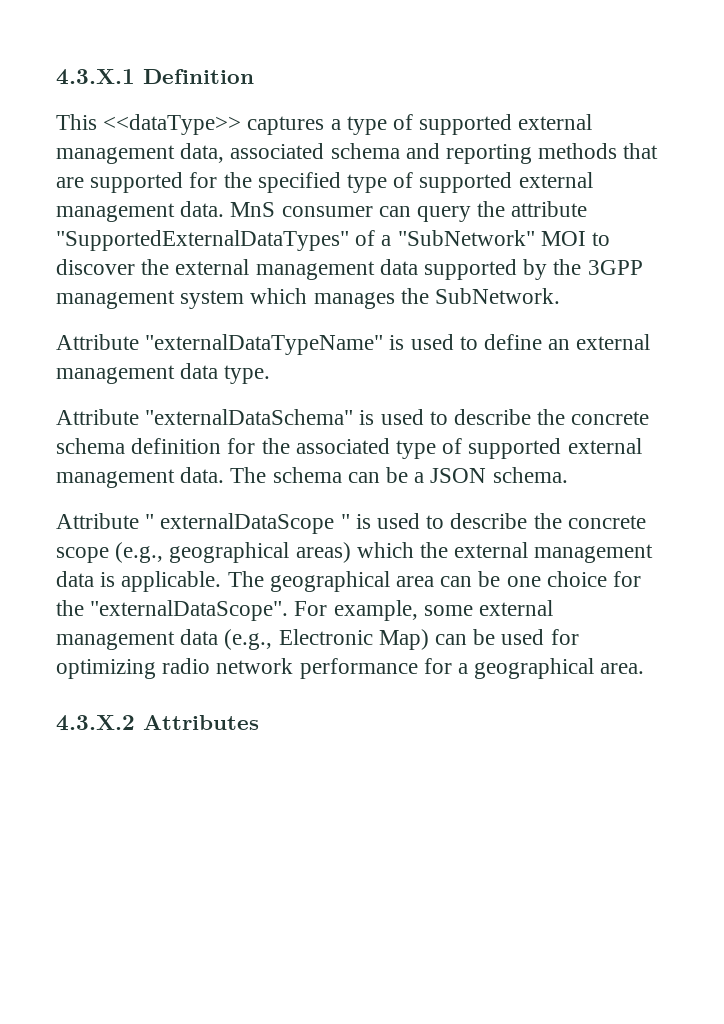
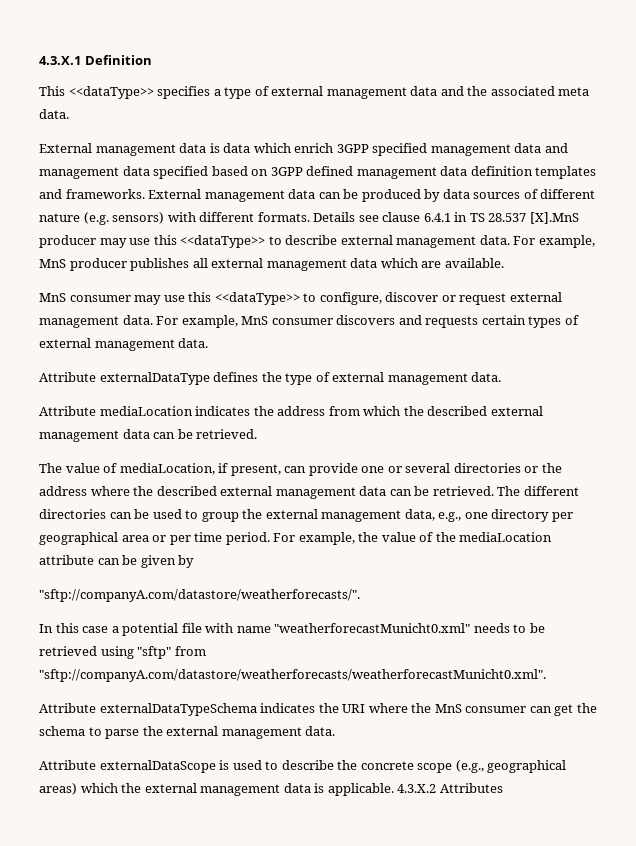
- This <<dataType>> captures a type of supported external management data, associated schema and reporting methods that are supported for the specified type of supported external management data. MnS consumer can query the attribute "SupportedExternalDataTypes" of a "SubNetwork" MOI to discover the external management data supported by the 3GPP management system which manages the SubNetwork.
- Attribute "externalDataTypeName" is used to define an external management data type.
- Attribute "externalDataSchema" is used to describe the concrete schema definition for the associated type of supported external management data. The schema can be a JSON schema.
- Attribute " externalDataScope " is used to describe the concrete scope (e.g., geographical areas) which the external management data is applicable. The geographical area can be one choice for the "externalDataScope". For example, some external management data (e.g., Electronic Map) can be used for optimizing radio network performance for a geographical area.
- 4.3.X.2 Attributes
+ This <<dataType>> specifies a type of external management data and the associated meta data.
+ External management data is data which enrich 3GPP specified management data and management data specified based on 3GPP defined management data definition templates and frameworks. External management data can be produced by data sources of different nature (e.g. sensors) with different formats. Details see clause 6.4.1 in TS 28.537 [X].MnS producer may use this <<dataType>> to describe external management data. For example, MnS producer publishes all external management data which are available.
+ MnS consumer may use this <<dataType>> to configure, discover or request external management data. For example, MnS consumer discovers and requests certain types of external management data.
+ Attribute externalDataType defines the type of external management data.
+ Attribute mediaLocation indicates the address from which the described external management data can be retrieved.
+ The value of mediaLocation, if present, can provide one or several directories or the address where the described external management data can be retrieved. The different directories can be used to group the external management data, e.g., one directory per geographical area or per time period. For example, the value of the mediaLocation attribute can be given by
+ "sftp://companyA.com/datastore/weatherforecasts/".
+ In this case a potential file with name "weatherforecastMunicht0.xml" needs to be retrieved using "sftp" from "sftp://companyA.com/datastore/weatherforecasts/weatherforecastMunicht0.xml".
+ Attribute externalDataTypeSchema indicates the URI where the MnS consumer can get the schema to parse the external management data.
+ Attribute externalDataScope is used to describe the concrete scope (e.g., geographical areas) which the external management data is applicable. 4.3.X.2 Attributes

